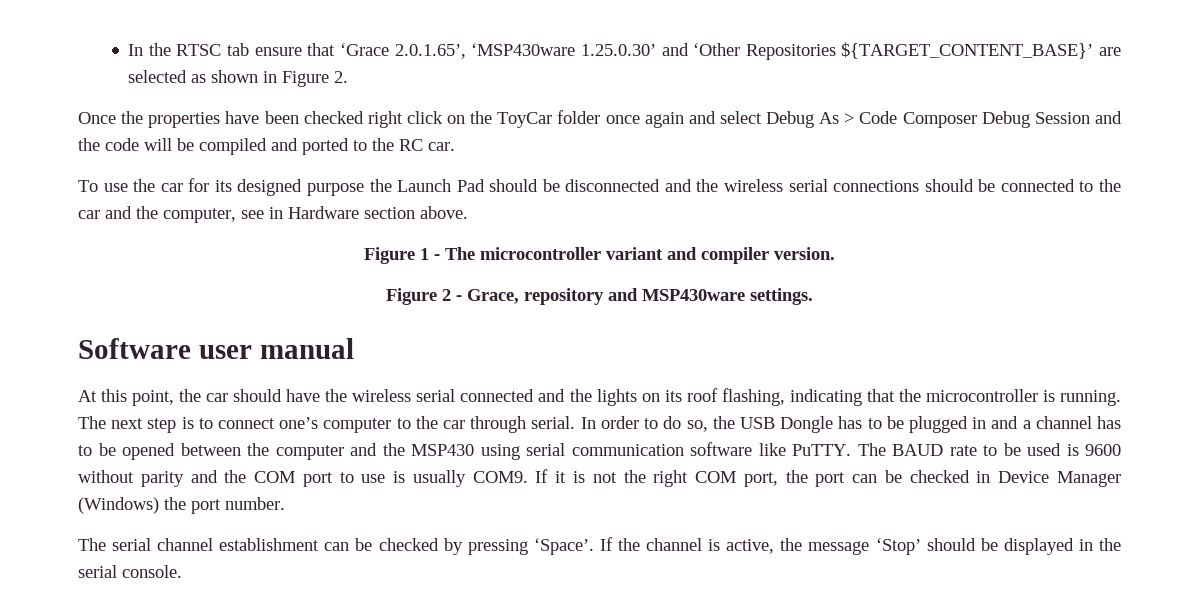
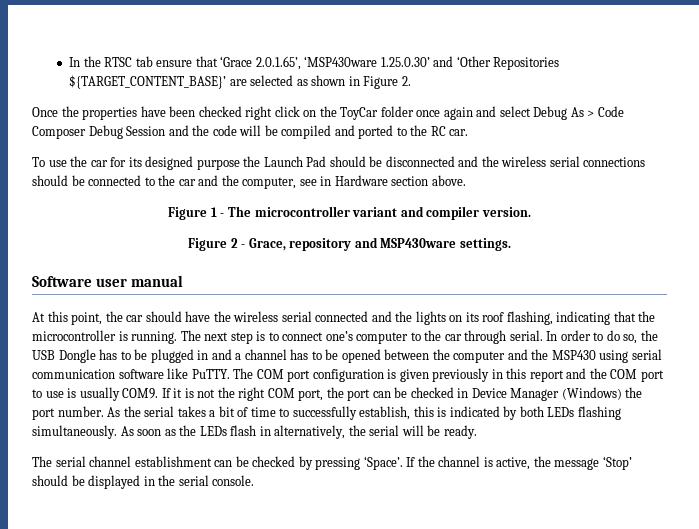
- The BAUD rate to be used is 9600 without parity and the COM port to use is usually COM9.
+ The COM port configuration is given previously in this report and the COM port to use is usually COM9.
+ As the serial takes a bit of time to successfully establish, this is indicated by both LEDs flashing simultaneously. As soon as the LEDs flash in alternatively, the serial will be ready.

